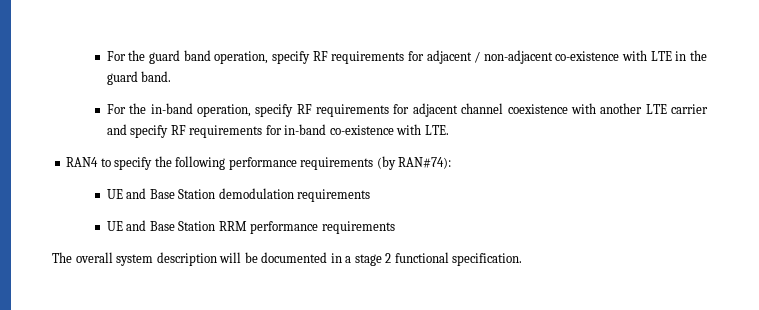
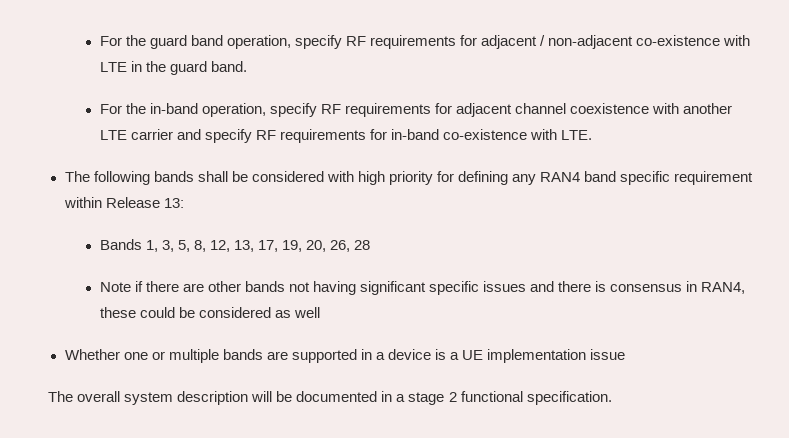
- RAN4 to specify the following performance requirements (by RAN#74):
- UE and Base Station demodulation requirements
- UE and Base Station RRM performance requirements
+ The following bands shall be considered with high priority for defining any RAN4 band specific requirement within Release 13:
+ Bands 1, 3, 5, 8, 12, 13, 17, 19, 20, 26, 28
+ Note if there are other bands not having significant specific issues and there is consensus in RAN4, these could be considered as well
+ Whether one or multiple bands are supported in a device is a UE implementation issue

